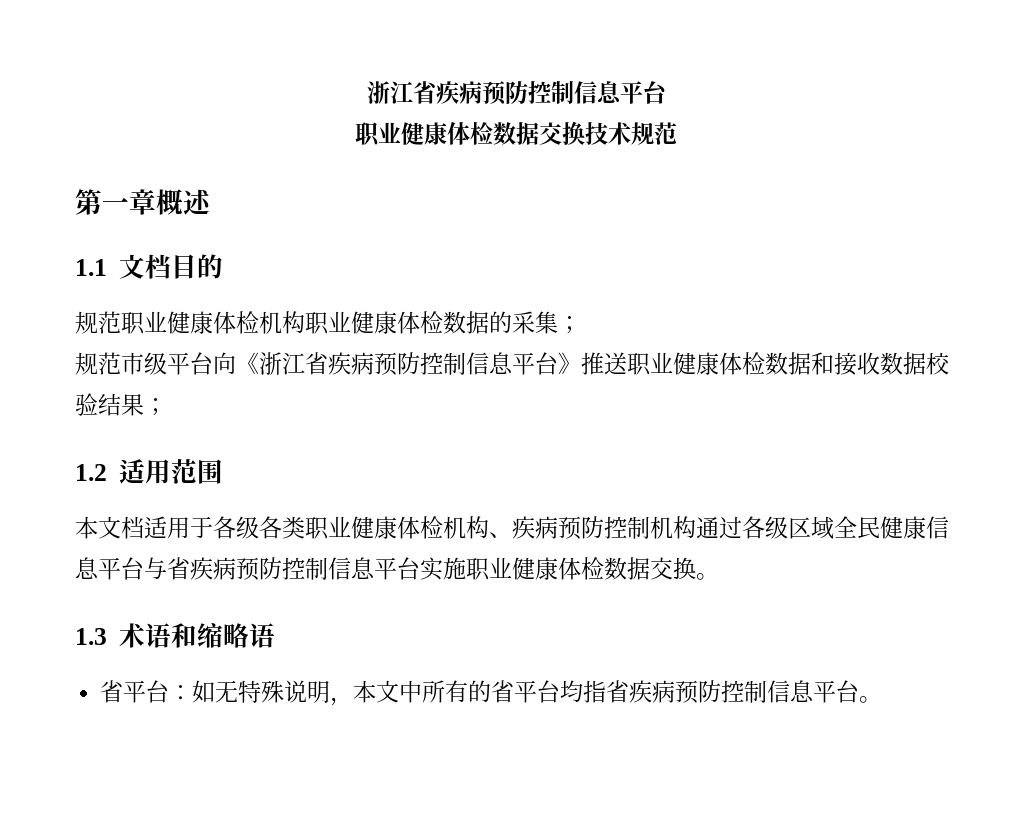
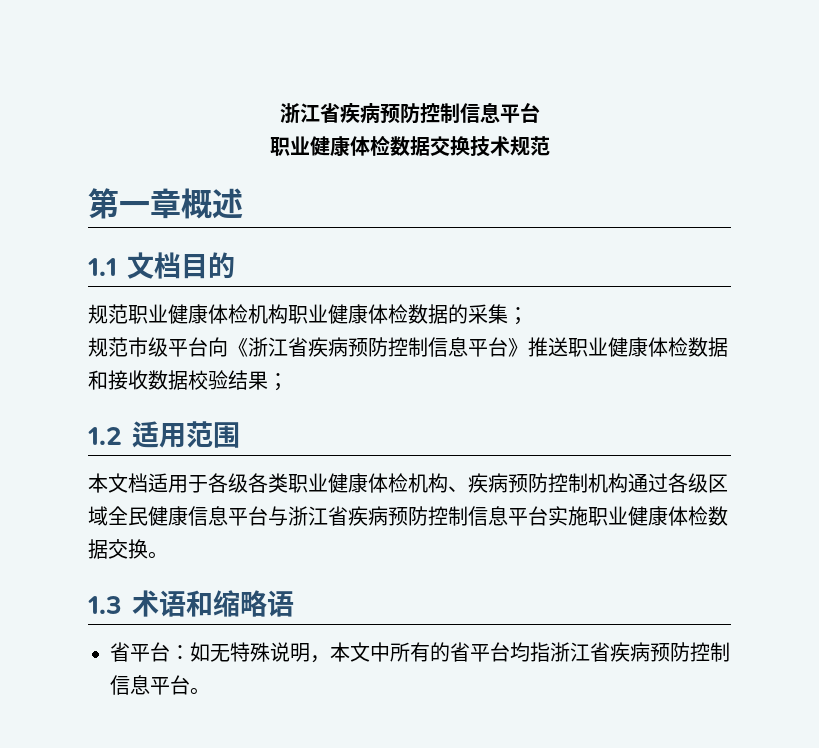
- 本文档适用于各级各类职业健康体检机构、疾病预防控制机构通过各级区域全民健康信息平台与省疾病预防控制信息平台实施职业健康体检数据交换。
+ 本文档适用于各级各类职业健康体检机构、疾病预防控制机构通过各级区域全民健康信息平台与浙江省疾病预防控制信息平台实施职业健康体检数据交换。
- 省平台：如无特殊说明，本文中所有的省平台均指省疾病预防控制信息平台。
+ 省平台：如无特殊说明，本文中所有的省平台均指浙江省疾病预防控制信息平台。

